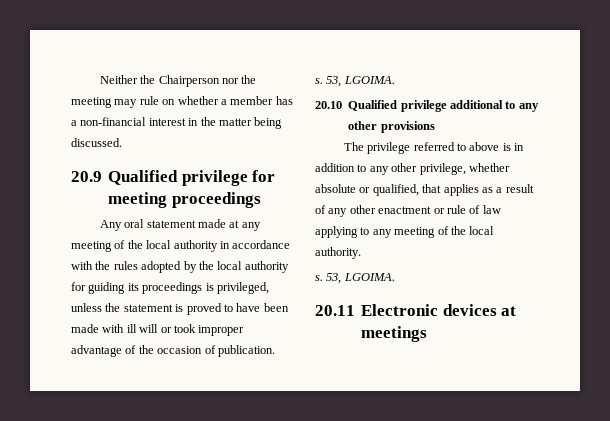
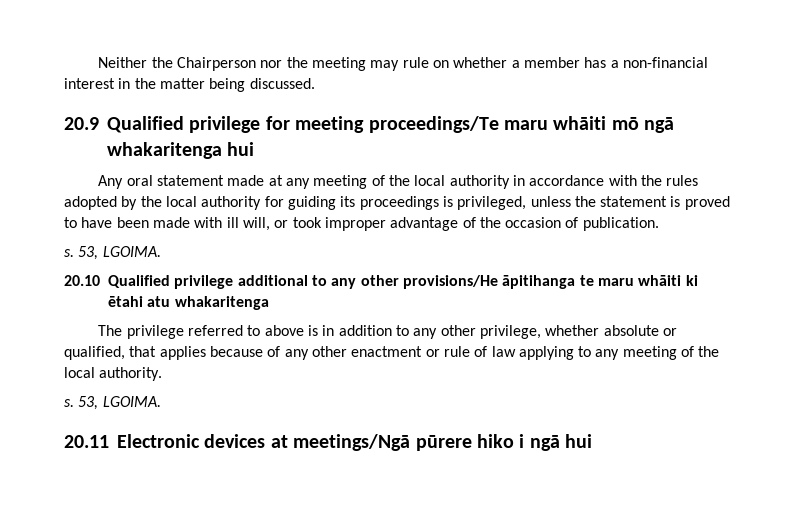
- 20.9 Qualified privilege for meeting proceedings
+ 20.9 Qualified privilege for meeting proceedings/Te maru whāiti mō ngā whakaritenga hui
- Any oral statement made at any meeting of the local authority in accordance with the rules adopted by the local authority for guiding its proceedings is privileged, unless the statement is proved to have been made with ill will or took improper advantage of the occasion of publication.
+ Any oral statement made at any meeting of the local authority in accordance with the rules adopted by the local authority for guiding its proceedings is privileged, unless the statement is proved to have been made with ill will, or took improper advantage of the occasion of publication.
- 20.10 Qualified privilege additional to any other provisions
+ 20.10 Qualified privilege additional to any other provisions/He āpitihanga te maru whāiti ki ētahi atu whakaritenga
- The privilege referred to above is in addition to any other privilege, whether absolute or qualified, that applies as a result of any other enactment or rule of law applying to any meeting of the local authority.
+ The privilege referred to above is in addition to any other privilege, whether absolute or qualified, that applies because of any other enactment or rule of law applying to any meeting of the local authority.
- 20.11 Electronic devices at meetings
+ 20.11 Electronic devices at meetings/Ngā pūrere hiko i ngā hui

